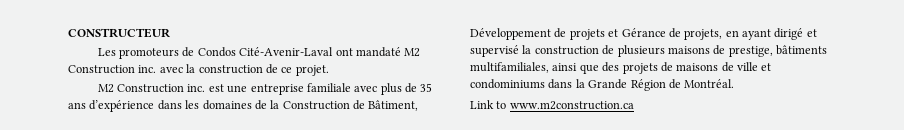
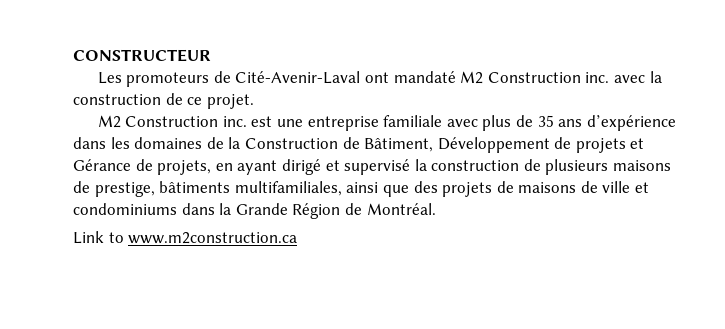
- Les promoteurs de Condos Cité-Avenir-Laval ont mandaté M2 Construction inc. avec la construction de ce projet.
+ Les promoteurs de Cité-Avenir-Laval ont mandaté M2 Construction inc. avec la construction de ce projet.

